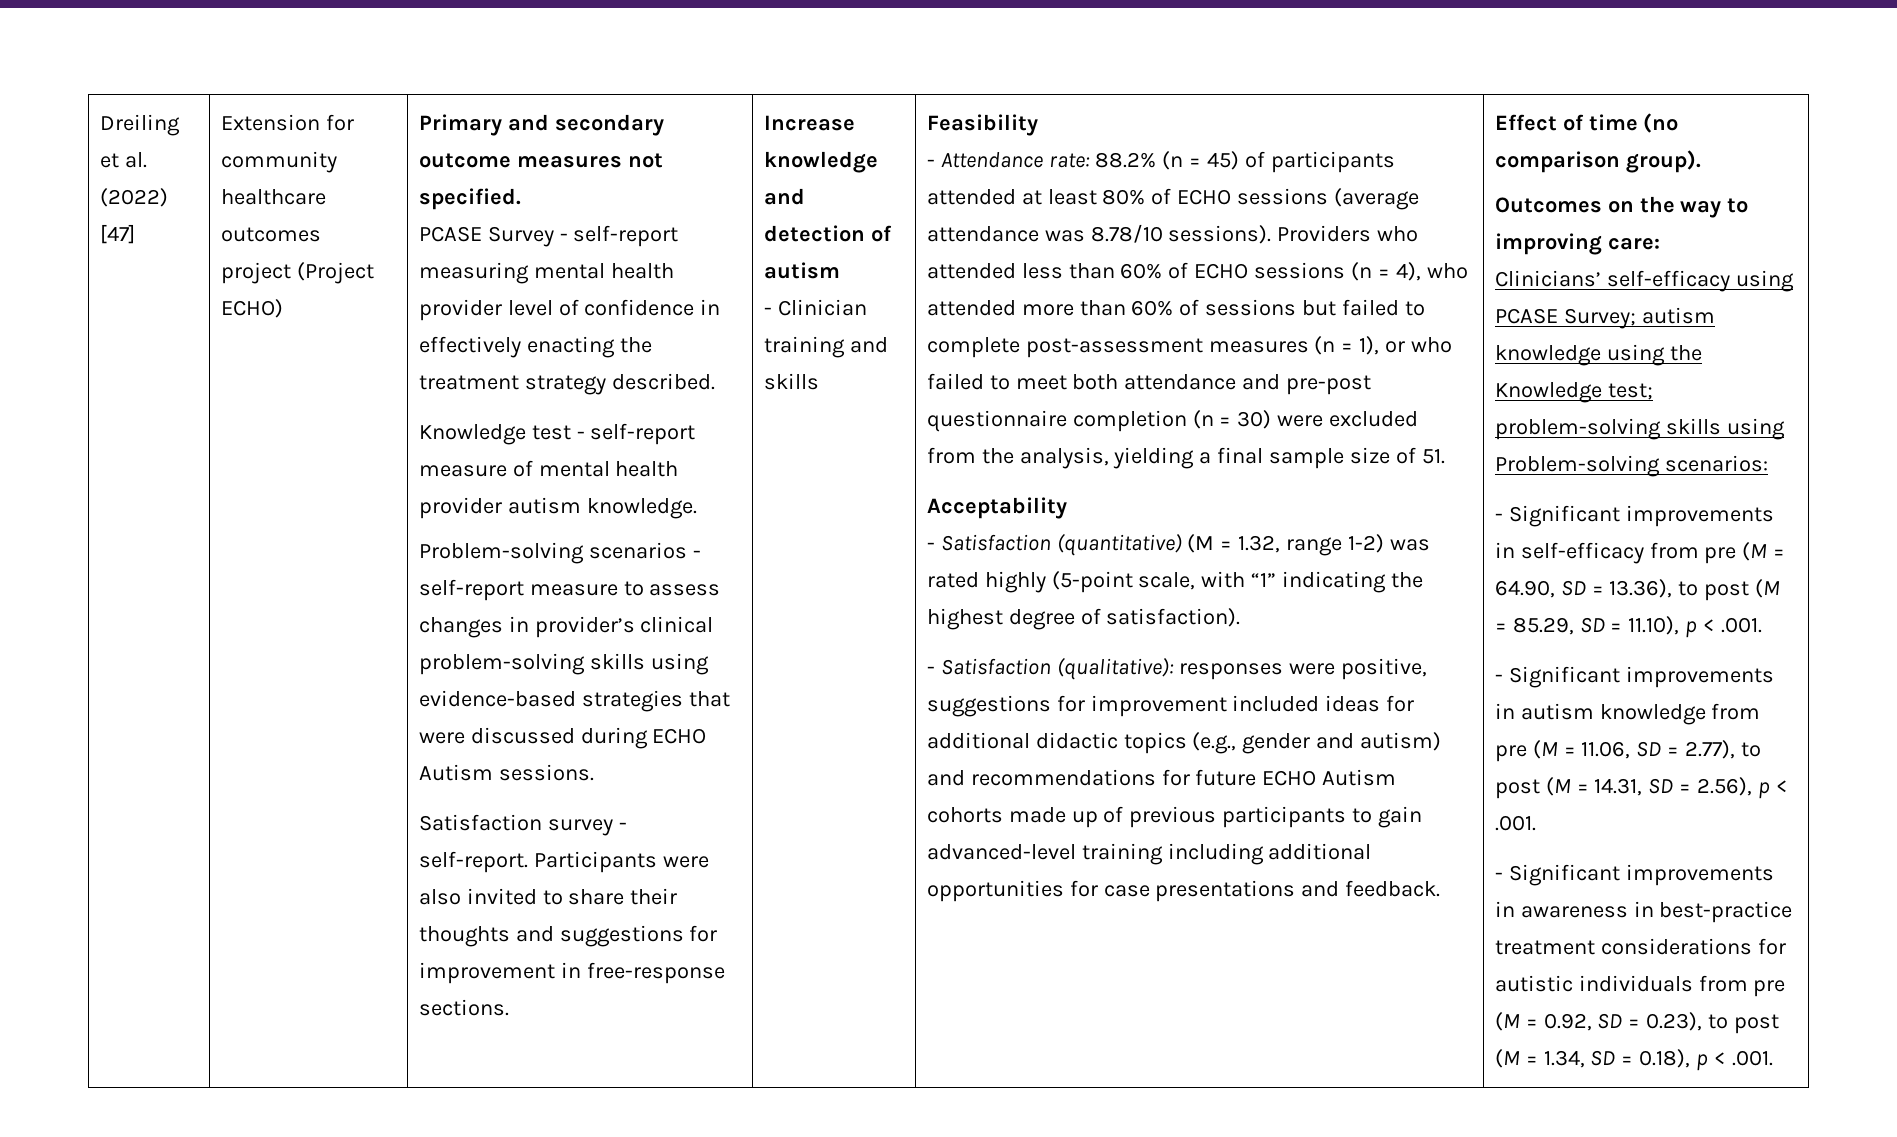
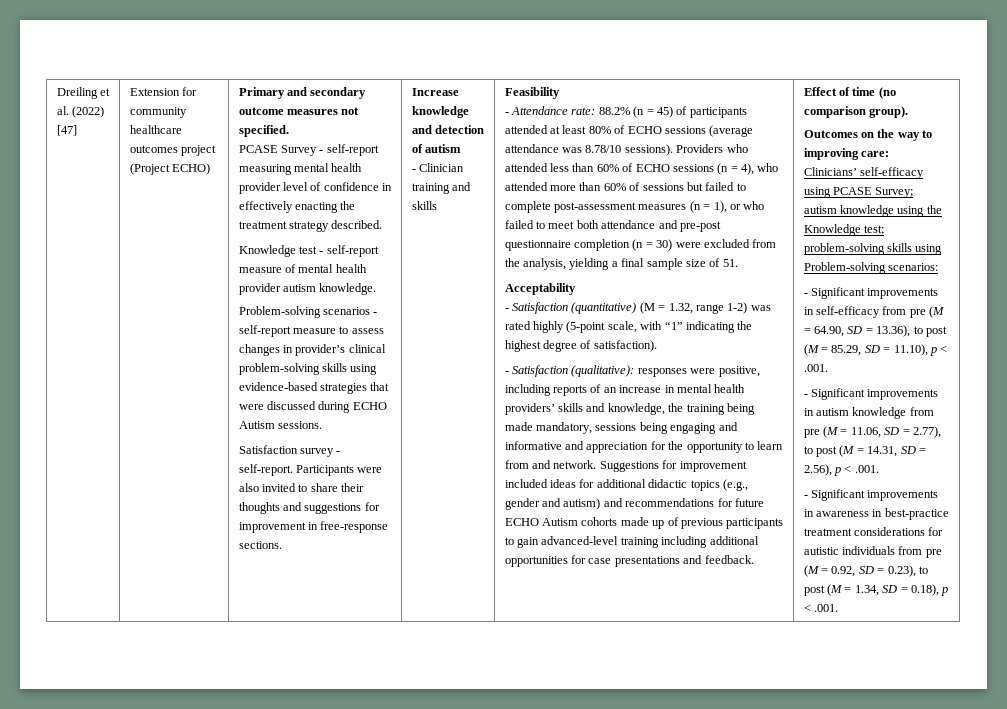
- - Satisfaction (qualitative): responses were positive, suggestions for improvement included ideas for additional didactic topics (e.g., gender and autism) and recommendations for future ECHO Autism cohorts made up of previous participants to gain advanced-level training including additional opportunities for case presentations and feedback.
+ - Satisfaction (qualitative): responses were positive, including reports of an increase in mental health providers’ skills and knowledge, the training being made mandatory, sessions being engaging and informative and appreciation for the opportunity to learn from and network. Suggestions for improvement included ideas for additional didactic topics (e.g., gender and autism) and recommendations for future ECHO Autism cohorts made up of previous participants to gain advanced-level training including additional opportunities for case presentations and feedback.

